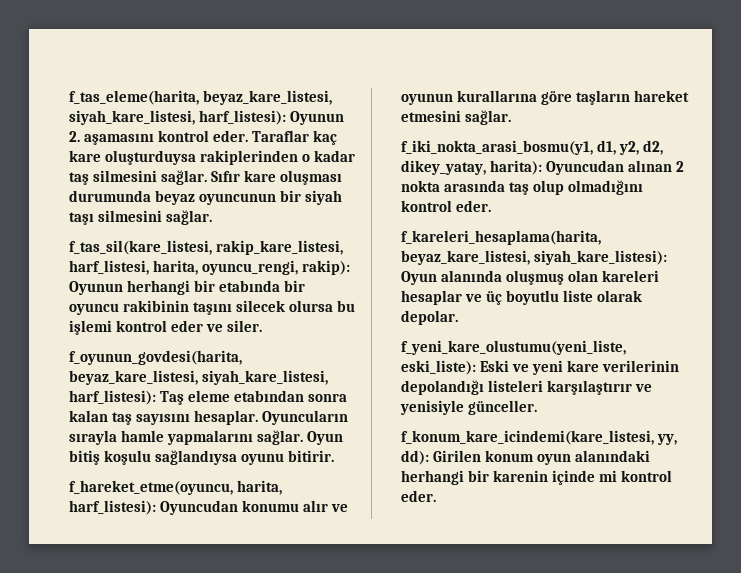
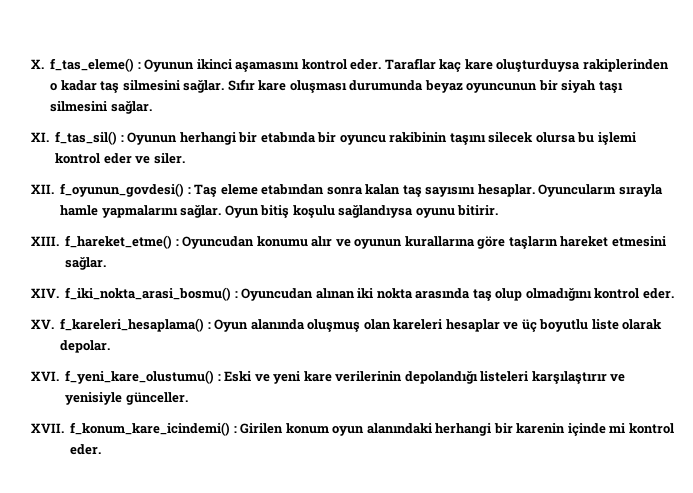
- f_tas_eleme(harita, beyaz_kare_listesi, siyah_kare_listesi, harf_listesi): Oyunun 2. aşamasını kontrol eder.
+ X. f_tas_eleme() : Oyunun ikinci aşamasını kontrol eder.
- f_tas_sil(kare_listesi, rakip_kare_listesi, harf_listesi, harita, oyuncu_rengi, rakip): Oyunun herhangi bir etabında bir oyuncu rakibinin taşını silecek olursa bu işlemi kontrol eder ve siler.
+ XI. f_tas_sil() : Oyunun herhangi bir etabında bir oyuncu rakibinin taşını silecek olursa bu işlemi kontrol eder ve siler.
- f_oyunun_govdesi(harita, beyaz_kare_listesi, siyah_kare_listesi, harf_listesi): Taş eleme etabından sonra kalan taş sayısını hesaplar.
+ XII. f_oyunun_govdesi() : Taş eleme etabından sonra kalan taş sayısını hesaplar.
- f_hareket_etme(oyuncu, harita, harf_listesi): Oyuncudan konumu alır ve oyunun kurallarına göre taşların hareket etmesini sağlar.
+ XIII. f_hareket_etme() : Oyuncudan konumu alır ve oyunun kurallarına göre taşların hareket etmesini sağlar.
- f_iki_nokta_arasi_bosmu(y1, d1, y2, d2, dikey_yatay, harita): Oyuncudan alınan 2 nokta arasında taş olup olmadığını kontrol eder.
+ XIV. f_iki_nokta_arasi_bosmu() : Oyuncudan alınan iki nokta arasında taş olup olmadığını kontrol eder.
- f_kareleri_hesaplama(harita, beyaz_kare_listesi, siyah_kare_listesi): Oyun alanında oluşmuş olan kareleri hesaplar ve üç boyutlu liste olarak depolar.
+ XV. f_kareleri_hesaplama() : Oyun alanında oluşmuş olan kareleri hesaplar ve üç boyutlu liste olarak depolar.
- f_yeni_kare_olustumu(yeni_liste, eski_liste): Eski ve yeni kare verilerinin depolandığı listeleri karşılaştırır ve yenisiyle günceller.
+ XVI. f_yeni_kare_olustumu() : Eski ve yeni kare verilerinin depolandığı listeleri karşılaştırır ve yenisiyle günceller.
- f_konum_kare_icindemi(kare_listesi, yy, dd): Girilen konum oyun alanındaki herhangi bir karenin içinde mi kontrol eder.
+ XVII. f_konum_kare_icindemi() : Girilen konum oyun alanındaki herhangi bir karenin içinde mi kontrol eder.

